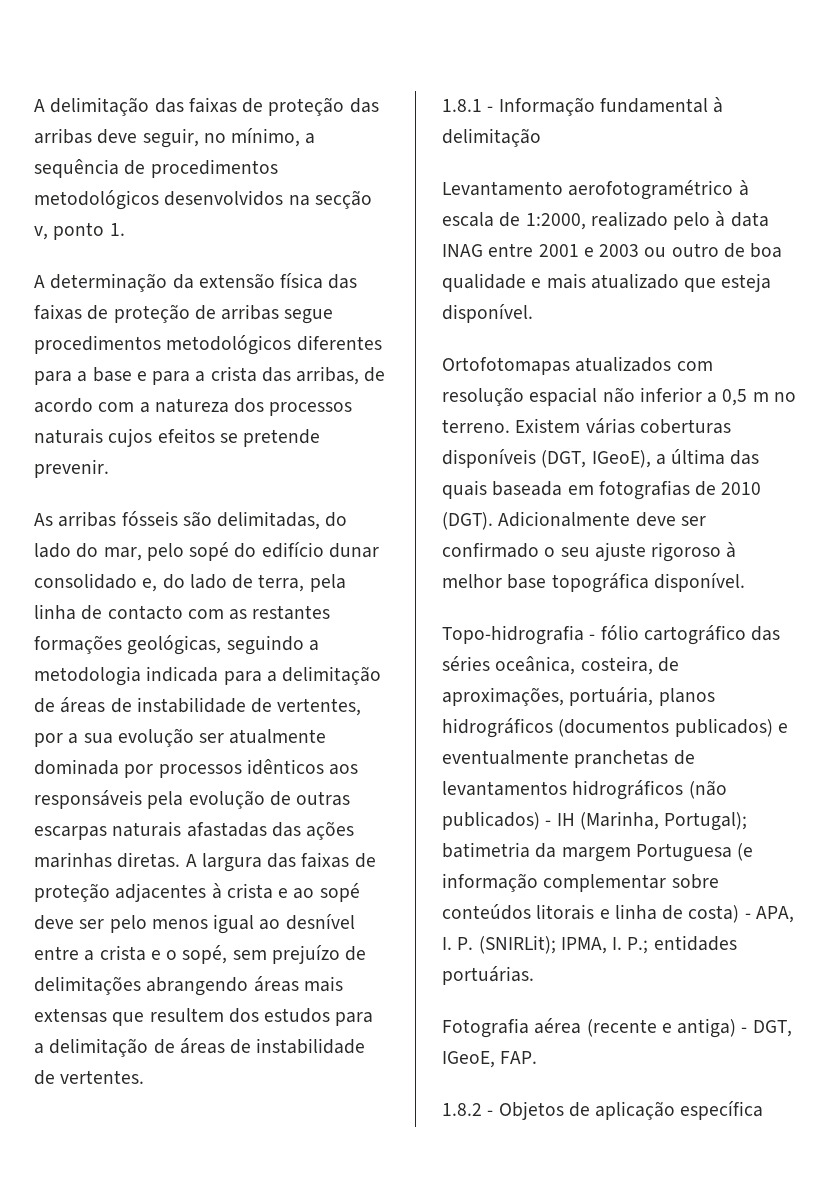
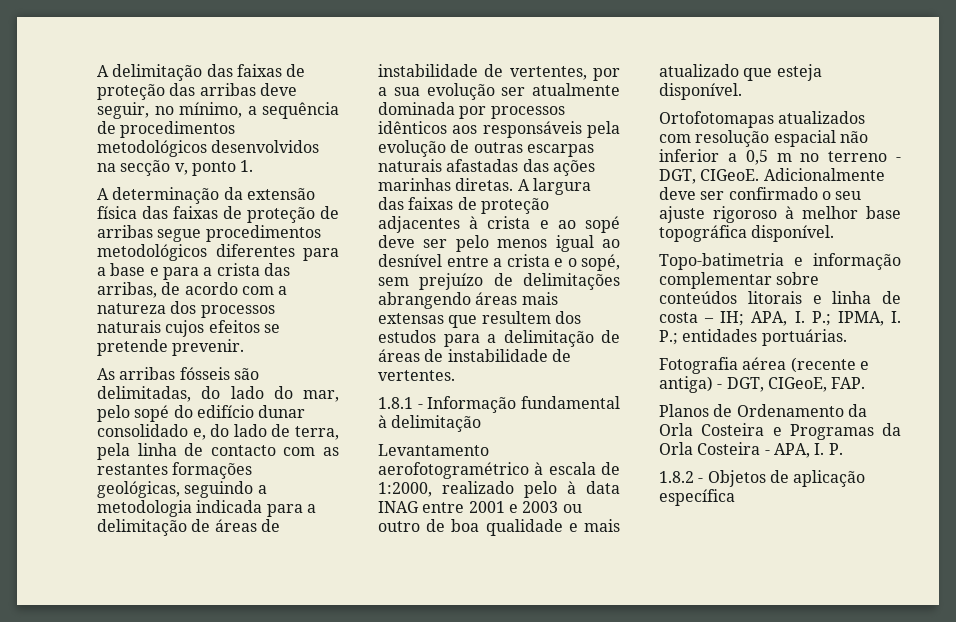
- Ortofotomapas atualizados com resolução espacial não inferior a 0,5 m no terreno. Existem várias coberturas disponíveis (DGT, IGeoE), a última das quais baseada em fotografias de 2010 (DGT).
+ Ortofotomapas atualizados com resolução espacial não inferior a 0,5 m no terreno - DGT, CIGeoE.
- Topo-hidrografia - fólio cartográfico das séries oceânica, costeira, de aproximações, portuária, planos hidrográficos (documentos publicados) e eventualmente pranchetas de levantamentos hidrográficos (não publicados) - IH (Marinha, Portugal); batimetria da margem Portuguesa (e informação complementar sobre conteúdos litorais e linha de costa) - APA, I. P. (SNIRLit); IPMA, I. P.; entidades portuárias.
+ Topo-batimetria e informação complementar sobre conteúdos litorais e linha de costa – IH; APA, I. P.; IPMA, I. P.; entidades portuárias.
- Fotografia aérea (recente e antiga) - DGT, IGeoE, FAP.
+ Fotografia aérea (recente e antiga) - DGT, CIGeoE, FAP.
+ Planos de Ordenamento da Orla Costeira e Programas da Orla Costeira - APA, I. P.

